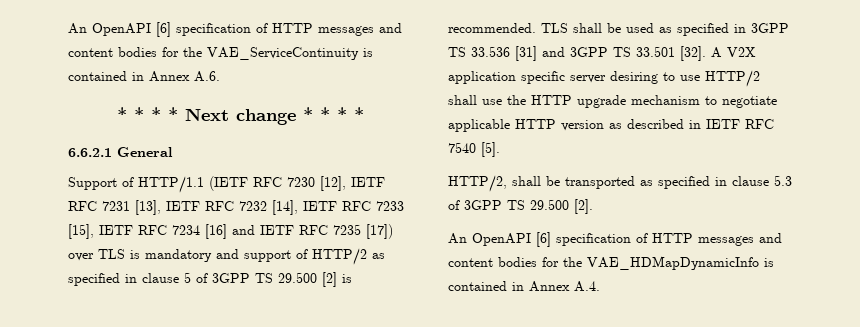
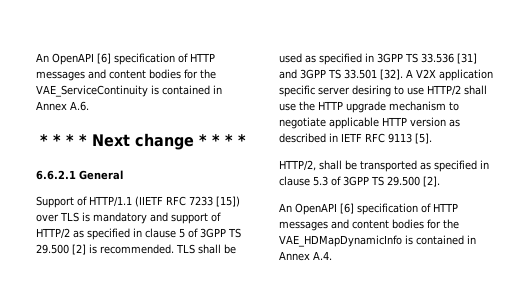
- Support of HTTP/1.1 (IETF RFC 7230 [12], IETF RFC 7231 [13], IETF RFC 7232 [14], IETF RFC 7233 [15], IETF RFC 7234 [16] and IETF RFC 7235 [17]) over TLS is mandatory and support of HTTP/2 as specified in clause 5 of 3GPP TS 29.500 [2] is recommended.
+ Support of HTTP/1.1 (IIETF RFC 7233 [15]) over TLS is mandatory and support of HTTP/2 as specified in clause 5 of 3GPP TS 29.500 [2] is recommended.
- A V2X application specific server desiring to use HTTP/2 shall use the HTTP upgrade mechanism to negotiate applicable HTTP version as described in IETF RFC 7540 [5].
+ A V2X application specific server desiring to use HTTP/2 shall use the HTTP upgrade mechanism to negotiate applicable HTTP version as described in IETF RFC 9113 [5].

